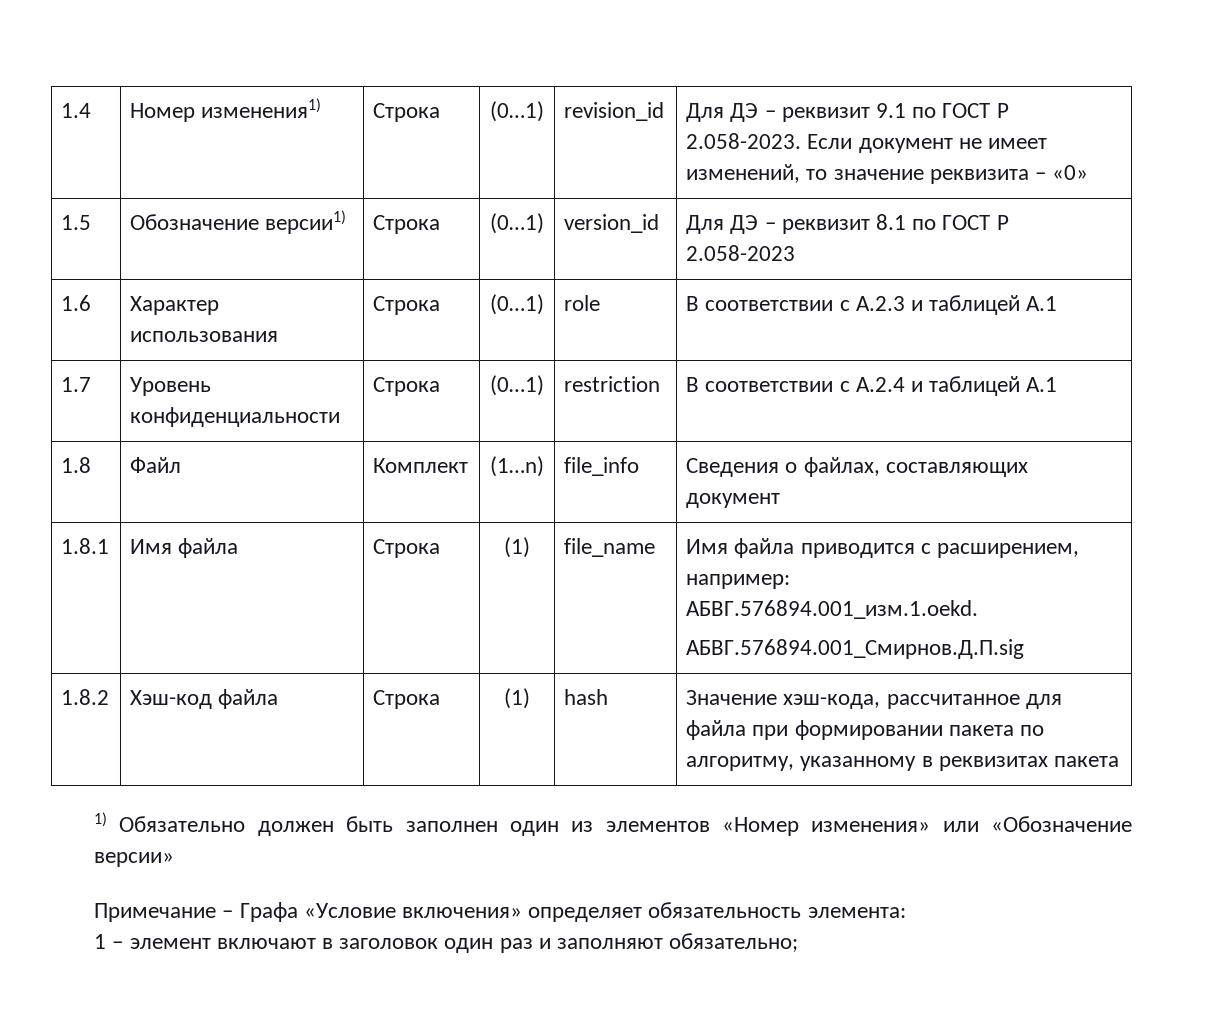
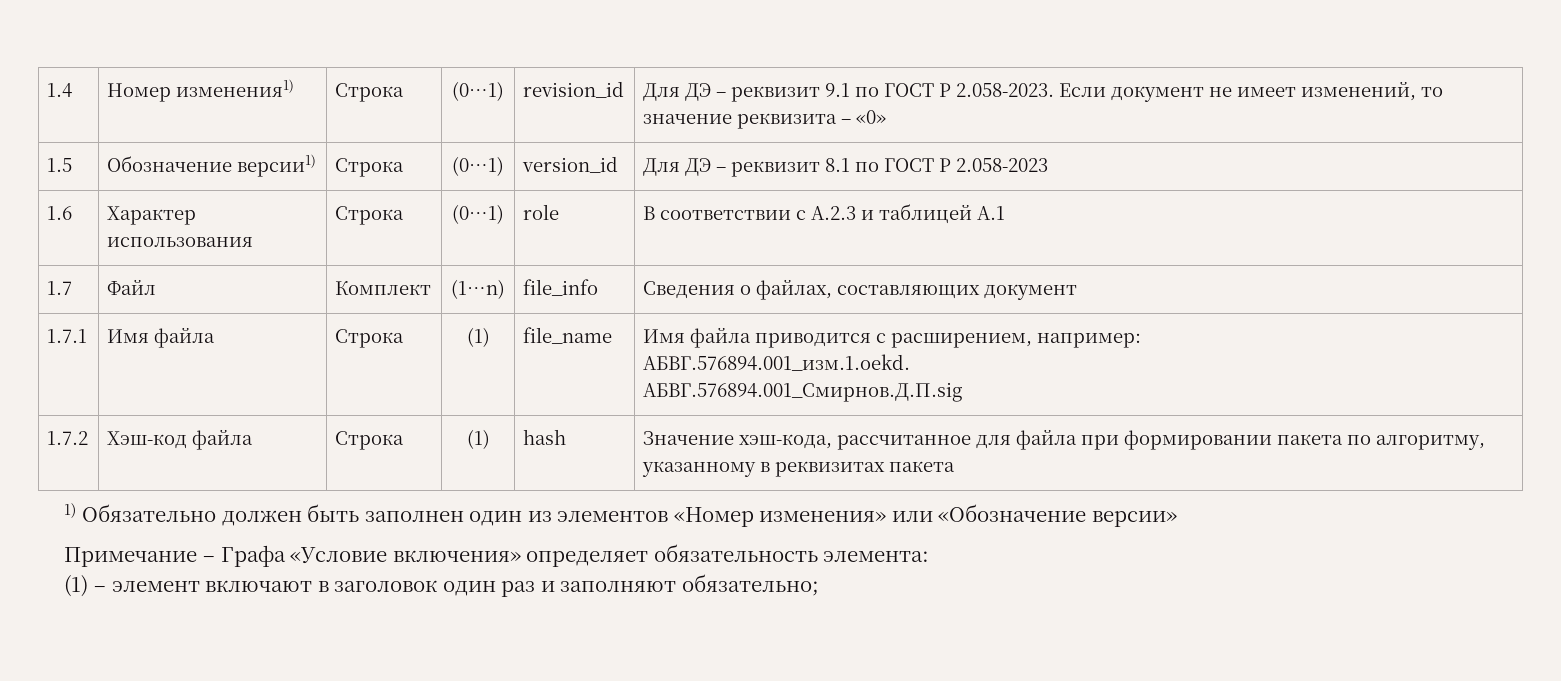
- 1.7 | Уровень конфиденциальности | Строка | (0…1) | restriction | В соответствии с А.2.4 и таблицей А.1
- 1.8 | Файл | Комплект | (1…n) | file_info | Сведения о файлах, составляющих документ
+ 1.7 | Файл | Комплект | (1…n) | file_info | Сведения о файлах, составляющих документ
- 1.8.1 | Имя файла | Строка | (1) | file_name | Имя файла приводится с расширением, например:
+ 1.7.1 | Имя файла | Строка | (1) | file_name | Имя файла приводится с расширением, например:
- 1.8.2 | Хэш-код файла | Строка | (1) | hash | Значение хэш-кода, рассчитанное для файла при формировании пакета по алгоритму, указанному в реквизитах пакета
+ 1.7.2 | Хэш-код файла | Строка | (1) | hash | Значение хэш-кода, рассчитанное для файла при формировании пакета по алгоритму, указанному в реквизитах пакета
- 1 – элемент включают в заголовок один раз и заполняют обязательно;
+ (1) – элемент включают в заголовок один раз и заполняют обязательно;

